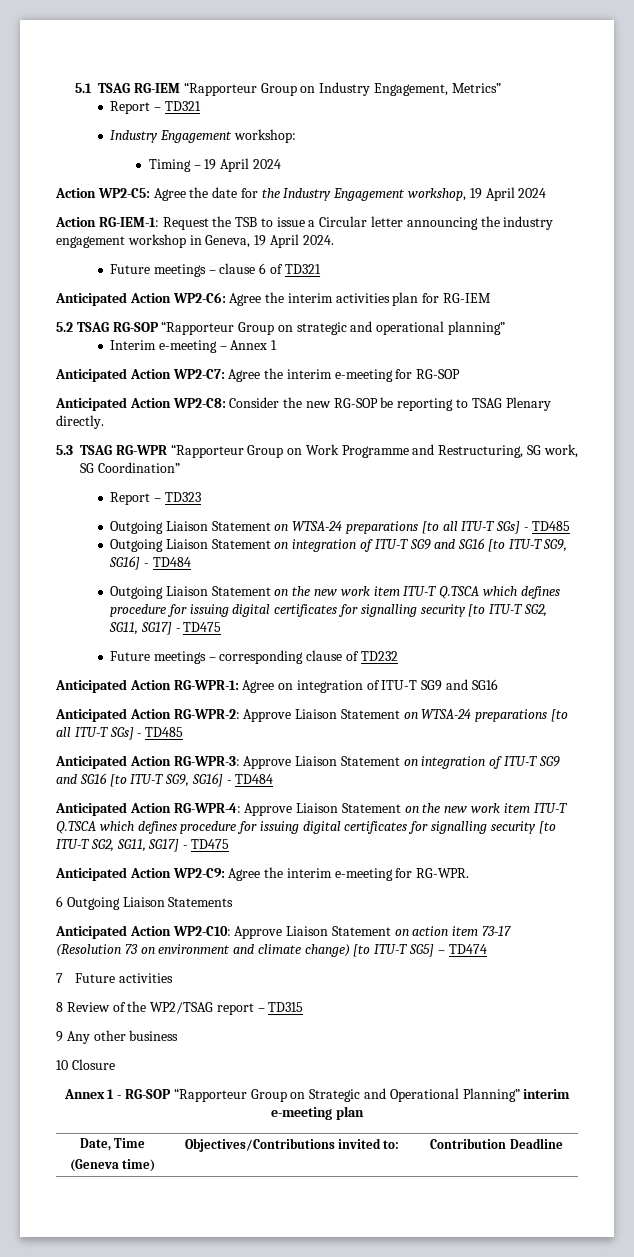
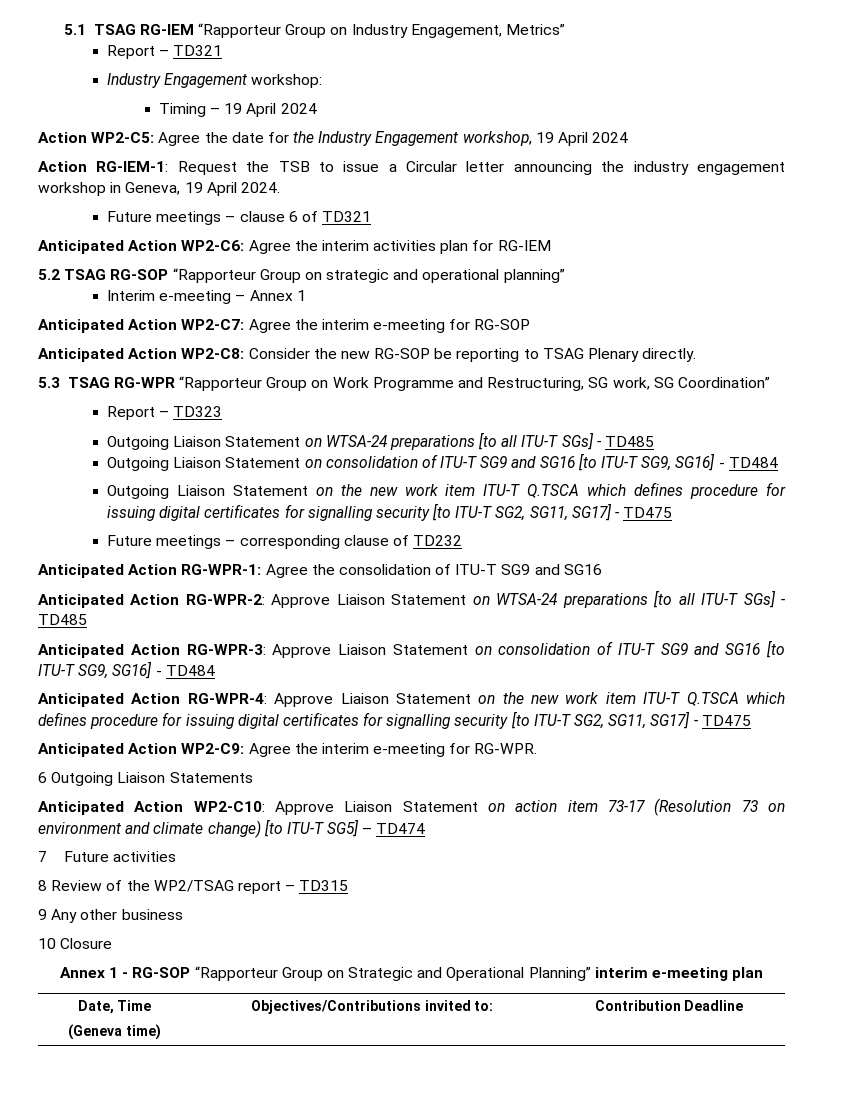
- Outgoing Liaison Statement on integration of ITU-T SG9 and SG16 [to ITU-T SG9, SG16] - TD484
+ Outgoing Liaison Statement on consolidation of ITU-T SG9 and SG16 [to ITU-T SG9, SG16] - TD484
- Anticipated Action RG-WPR-1: Agree on integration of ITU-T SG9 and SG16
+ Anticipated Action RG-WPR-1: Agree the consolidation of ITU-T SG9 and SG16
- Anticipated Action RG-WPR-3: Approve Liaison Statement on integration of ITU-T SG9 and SG16 [to ITU-T SG9, SG16] - TD484
+ Anticipated Action RG-WPR-3: Approve Liaison Statement on consolidation of ITU-T SG9 and SG16 [to ITU-T SG9, SG16] - TD484

